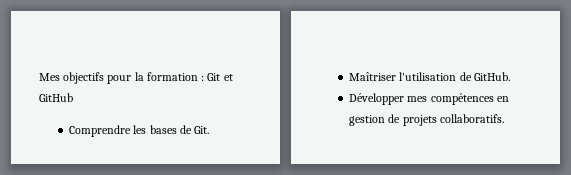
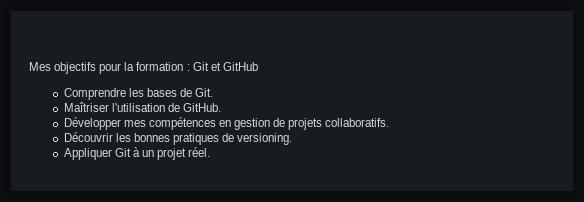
+ Découvrir les bonnes pratiques de versioning.
+ Appliquer Git à un projet réel.

